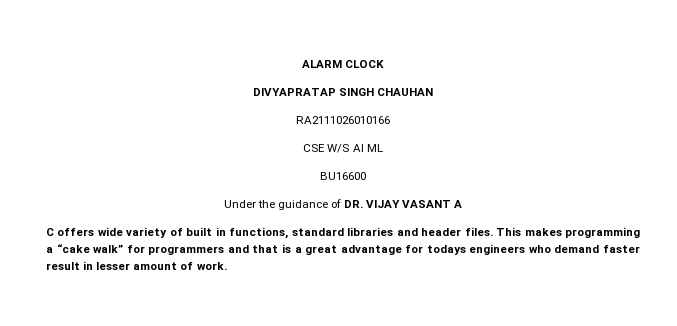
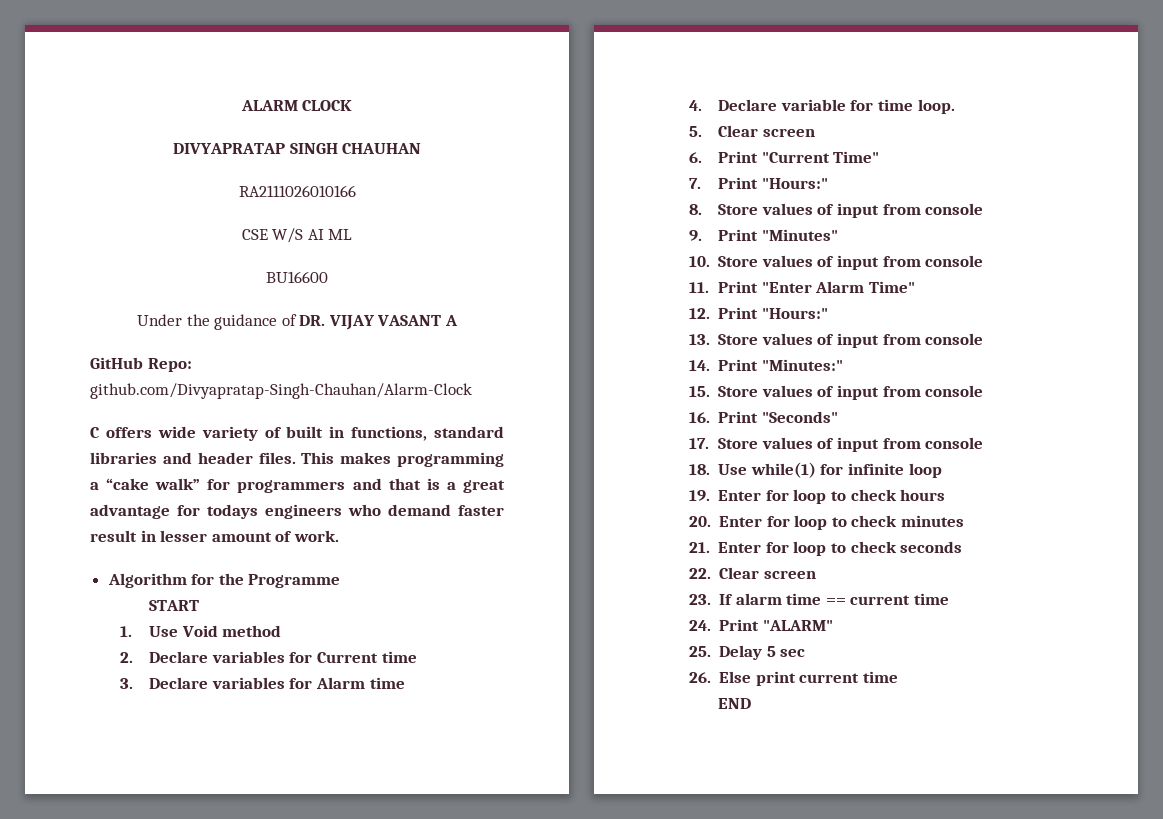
+ GitHub Repo: github.com/Divyapratap-Singh-Chauhan/Alarm-Clock
+ Algorithm for the Programme
+ START
+ 1. Use Void method
+ 2. Declare variables for Current time
+ 3. Declare variables for Alarm time
+ 4. Declare variable for time loop.
+ 5. Clear screen
+ 6. Print "Current Time"
+ 7. Print "Hours:"
+ 8. Store values of input from console
+ 9. Print "Minutes"
+ 10. Store values of input from console
+ 11. Print "Enter Alarm Time"
+ 12. Print "Hours:"
+ 13. Store values of input from console
+ 14. Print "Minutes:"
+ 15. Store values of input from console
+ 16. Print "Seconds"
+ 17. Store values of input from console
+ 18. Use while(1) for infinite loop
+ 19. Enter for loop to check hours
+ 20. Enter for loop to check minutes
+ 21. Enter for loop to check seconds
+ 22. Clear screen
+ 23. If alarm time == current time
+ 24. Print "ALARM"
+ 25. Delay 5 sec
+ 26. Else print current time
+ END

